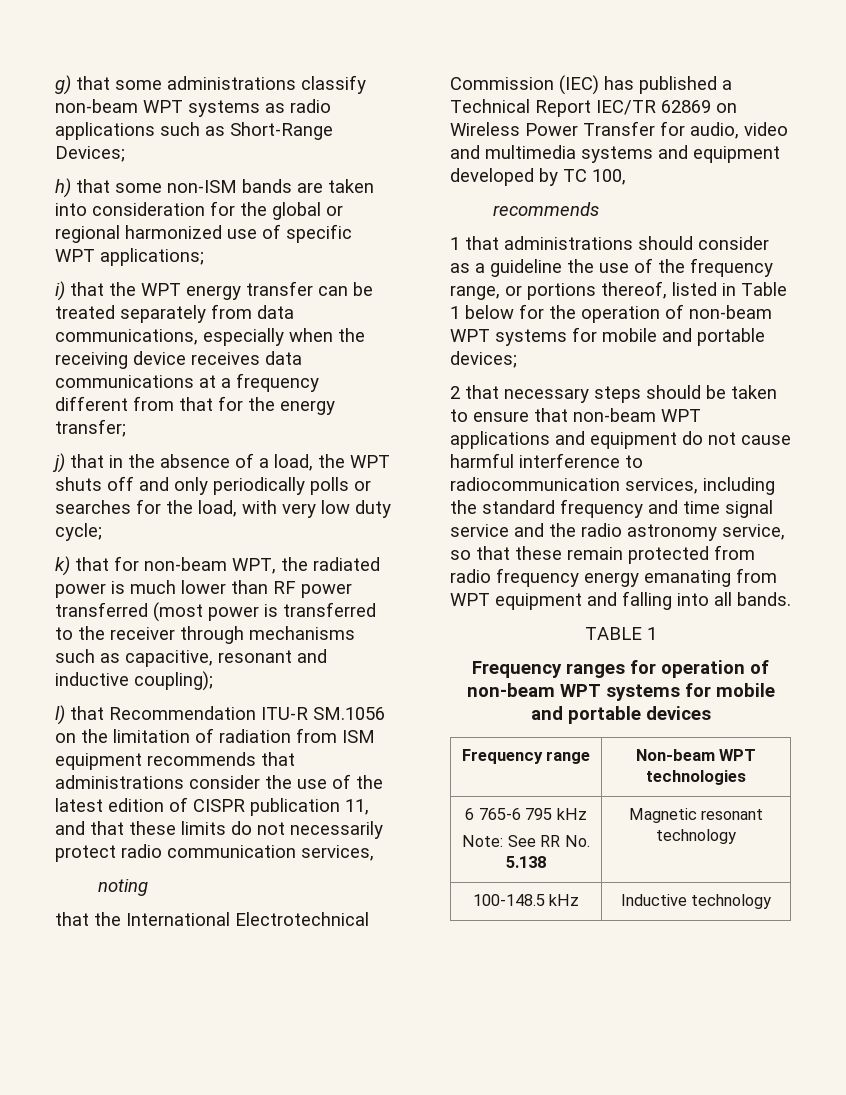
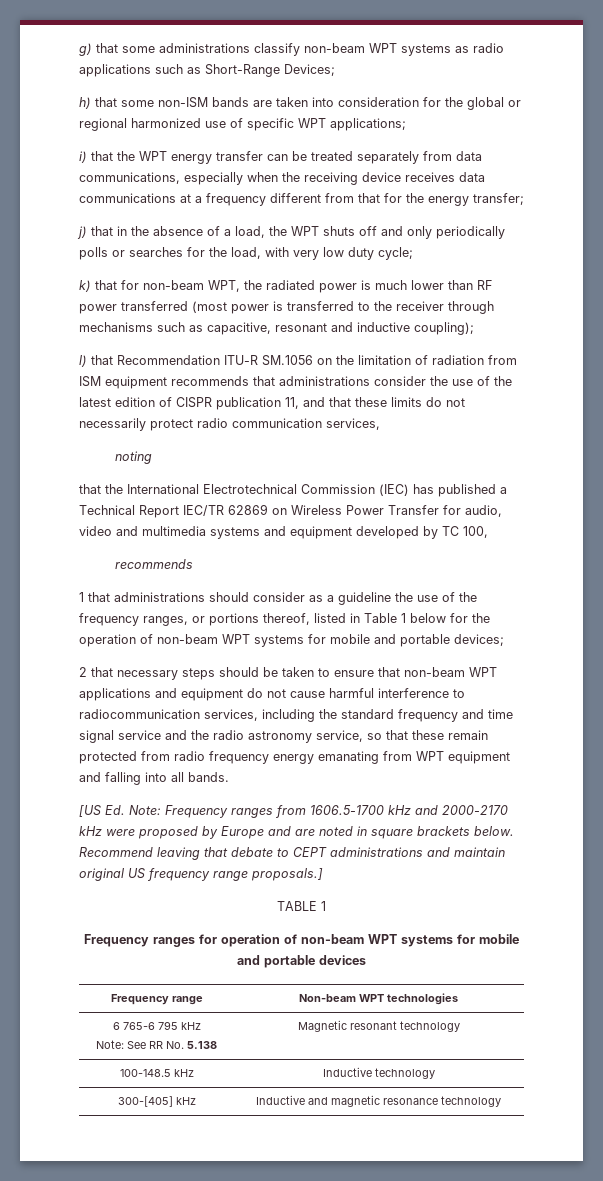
- 1 that administrations should consider as a guideline the use of the frequency range, or portions thereof, listed in Table 1 below for the operation of non-beam WPT systems for mobile and portable devices;
+ 1 that administrations should consider as a guideline the use of the frequency ranges, or portions thereof, listed in Table 1 below for the operation of non-beam WPT systems for mobile and portable devices;
+ [US Ed. Note: Frequency ranges from 1606.5-1700 kHz and 2000-2170 kHz were proposed by Europe and are noted in square brackets below. Recommend leaving that debate to CEPT administrations and maintain original US frequency range proposals.]
+ 300-[405] kHz | Inductive and magnetic resonance technology

